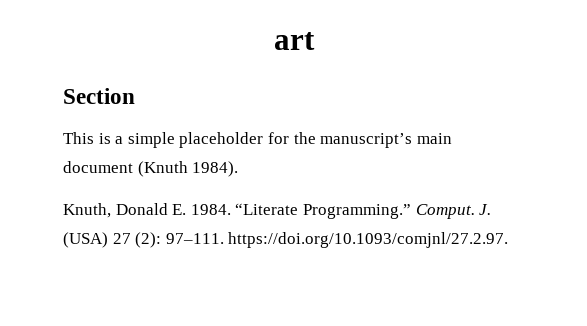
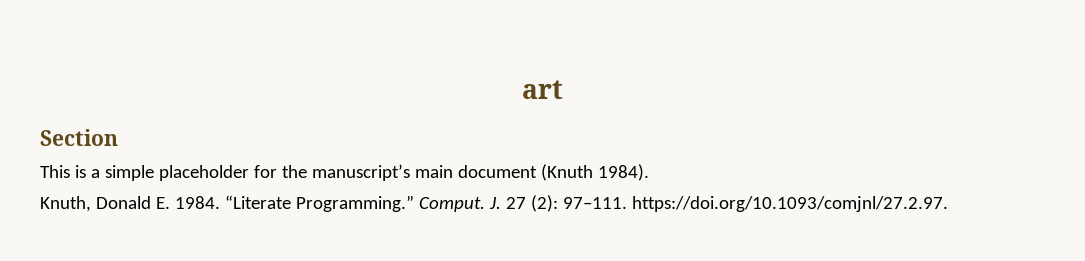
- J. (USA) 27 (2): 97–111. https://doi.org/10.1093/comjnl/27.2.97.
+ J. 27 (2): 97–111. https://doi.org/10.1093/comjnl/27.2.97.

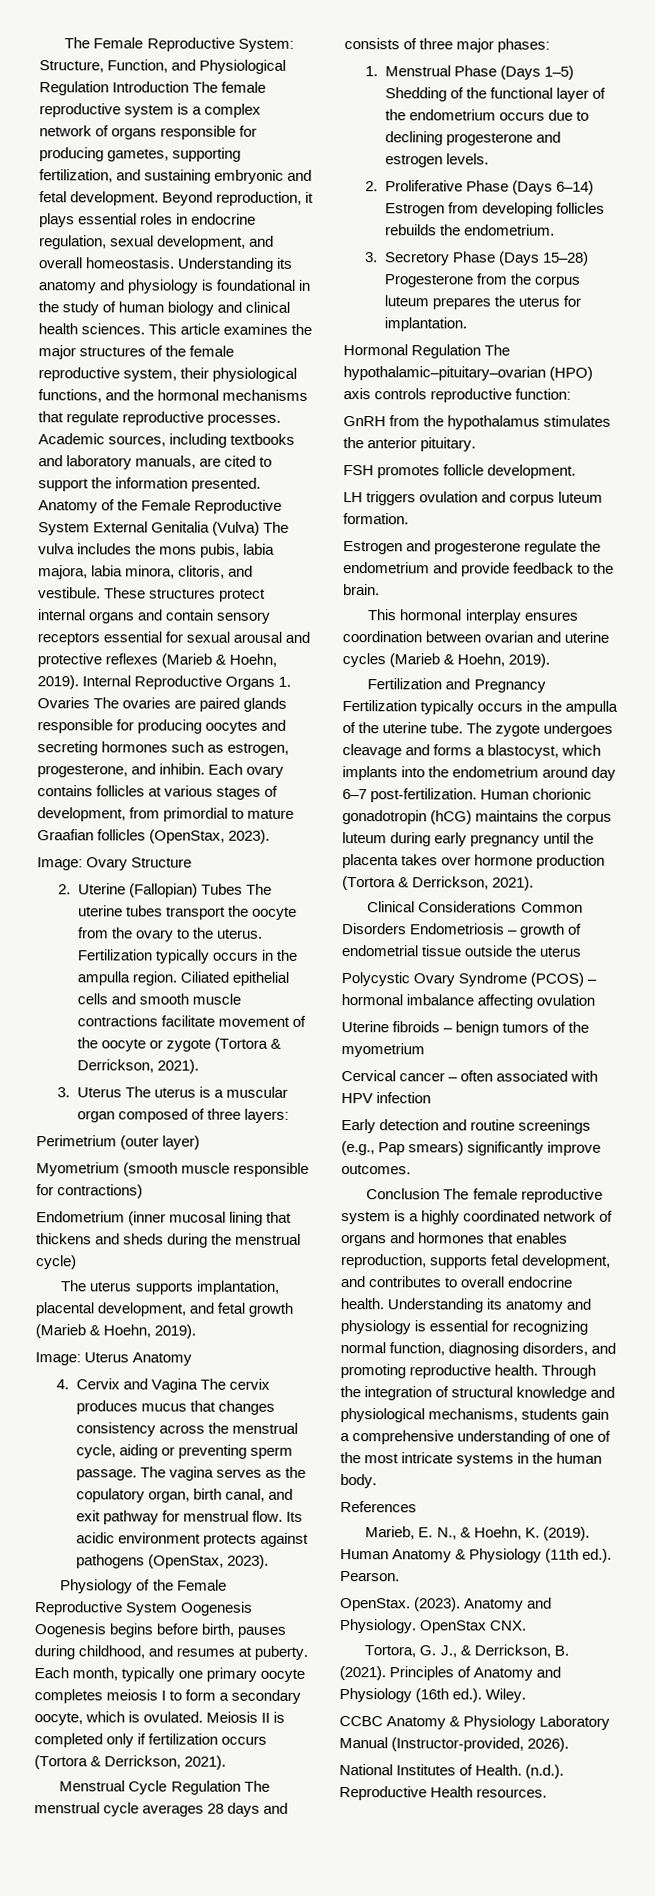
- art
- Section
- This is a simple placeholder for the manuscript’s main document (Knuth 1984).
- Knuth, Donald E. 1984. “Literate Programming.” Comput. J. 27 (2): 97–111. https://doi.org/10.1093/comjnl/27.2.97.
+ The Female Reproductive System: Structure, Function, and Physiological Regulation Introduction The female reproductive system is a complex network of organs responsible for producing gametes, supporting fertilization, and sustaining embryonic and fetal development. Beyond reproduction, it plays essential roles in endocrine regulation, sexual development, and overall homeostasis. Understanding its anatomy and physiology is foundational in the study of human biology and clinical health sciences. This article examines the major structures of the female reproductive system, their physiological functions, and the hormonal mechanisms that regulate reproductive processes. Academic sources, including textbooks and laboratory manuals, are cited to support the information presented. Anatomy of the Female Reproductive System External Genitalia (Vulva) The vulva includes the mons pubis, labia majora, labia minora, clitoris, and vestibule. These structures protect internal organs and contain sensory receptors essential for sexual arousal and protective reflexes (Marieb & Hoehn, 2019). Internal Reproductive Organs 1. Ovaries The ovaries are paired glands responsible for producing oocytes and secreting hormones such as estrogen, progesterone, and inhibin. Each ovary contains follicles at various stages of development, from primordial to mature Graafian follicles (OpenStax, 2023).
+ Image: Ovary Structure
+ 2. Uterine (Fallopian) Tubes The uterine tubes transport the oocyte from the ovary to the uterus. Fertilization typically occurs in the ampulla region. Ciliated epithelial cells and smooth muscle contractions facilitate movement of the oocyte or zygote (Tortora & Derrickson, 2021).
+ 3. Uterus The uterus is a muscular organ composed of three layers:
+ Perimetrium (outer layer)
+ Myometrium (smooth muscle responsible for contractions)
+ Endometrium (inner mucosal lining that thickens and sheds during the menstrual cycle)
+ The uterus supports implantation, placental development, and fetal growth (Marieb & Hoehn, 2019).
+ Image: Uterus Anatomy
+ 4. Cervix and Vagina The cervix produces mucus that changes consistency across the menstrual cycle, aiding or preventing sperm passage. The vagina serves as the copulatory organ, birth canal, and exit pathway for menstrual flow. Its acidic environment protects against pathogens (OpenStax, 2023).
+ Physiology of the Female Reproductive System Oogenesis Oogenesis begins before birth, pauses during childhood, and resumes at puberty. Each month, typically one primary oocyte completes meiosis I to form a secondary oocyte, which is ovulated. Meiosis II is completed only if fertilization occurs (Tortora & Derrickson, 2021).
+ Menstrual Cycle Regulation The menstrual cycle averages 28 days and consists of three major phases:
+ 1. Menstrual Phase (Days 1–5) Shedding of the functional layer of the endometrium occurs due to declining progesterone and estrogen levels.
+ 2. Proliferative Phase (Days 6–14) Estrogen from developing follicles rebuilds the endometrium.
+ 3. Secretory Phase (Days 15–28) Progesterone from the corpus luteum prepares the uterus for implantation.
+ Hormonal Regulation The hypothalamic–pituitary–ovarian (HPO) axis controls reproductive function:
+ GnRH from the hypothalamus stimulates the anterior pituitary.
+ FSH promotes follicle development.
+ LH triggers ovulation and corpus luteum formation.
+ Estrogen and progesterone regulate the endometrium and provide feedback to the brain.
+ This hormonal interplay ensures coordination between ovarian and uterine cycles (Marieb & Hoehn, 2019).
+ Fertilization and Pregnancy Fertilization typically occurs in the ampulla of the uterine tube. The zygote undergoes cleavage and forms a blastocyst, which implants into the endometrium around day 6–7 post‑fertilization. Human chorionic gonadotropin (hCG) maintains the corpus luteum during early pregnancy until the placenta takes over hormone production (Tortora & Derrickson, 2021).
+ Clinical Considerations Common Disorders Endometriosis – growth of endometrial tissue outside the uterus
+ Polycystic Ovary Syndrome (PCOS) – hormonal imbalance affecting ovulation
+ Uterine fibroids – benign tumors of the myometrium
+ Cervical cancer – often associated with HPV infection
+ Early detection and routine screenings (e.g., Pap smears) significantly improve outcomes.
+ Conclusion The female reproductive system is a highly coordinated network of organs and hormones that enables reproduction, supports fetal development, and contributes to overall endocrine health. Understanding its anatomy and physiology is essential for recognizing normal function, diagnosing disorders, and promoting reproductive health. Through the integration of structural knowledge and physiological mechanisms, students gain a comprehensive understanding of one of the most intricate systems in the human body.
+ References
+ Marieb, E. N., & Hoehn, K. (2019). Human Anatomy & Physiology (11th ed.). Pearson.
+ OpenStax. (2023). Anatomy and Physiology. OpenStax CNX.
+ Tortora, G. J., & Derrickson, B. (2021). Principles of Anatomy and Physiology (16th ed.). Wiley.
+ CCBC Anatomy & Physiology Laboratory Manual (Instructor‑provided, 2026).
+ National Institutes of Health. (n.d.). Reproductive Health resources.

